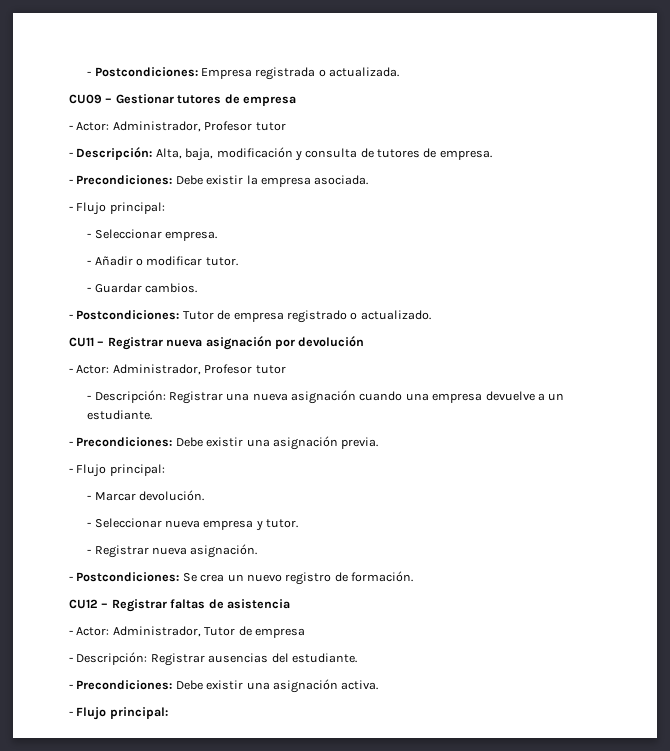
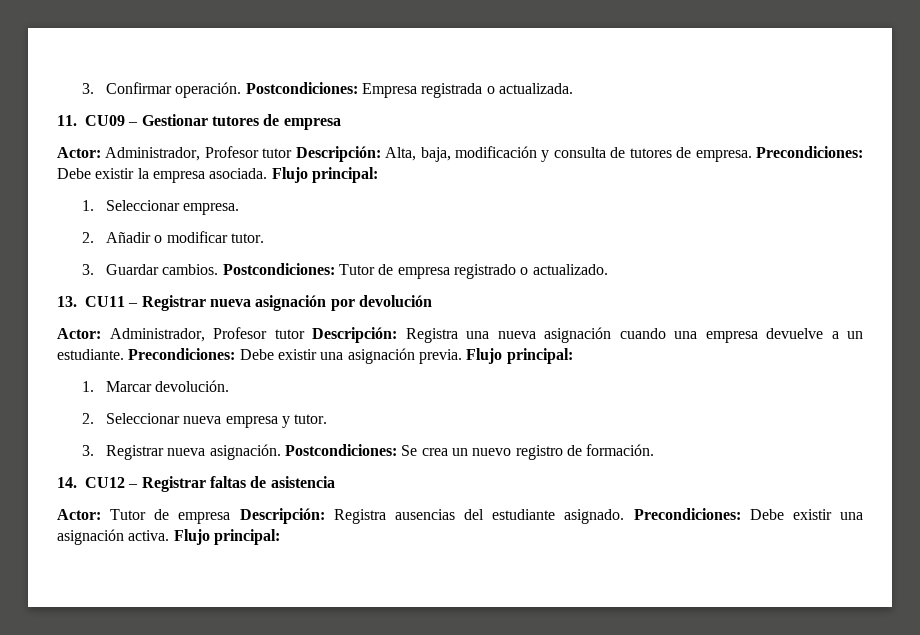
- - Postcondiciones: Empresa registrada o actualizada.
+ 3. Confirmar operación. Postcondiciones: Empresa registrada o actualizada.
- CU09 – Gestionar tutores de empresa
- - Actor: Administrador, Profesor tutor
- - Descripción: Alta, baja, modificación y consulta de tutores de empresa.
- - Precondiciones: Debe existir la empresa asociada.
- - Flujo principal:
- - Seleccionar empresa.
+ 11. CU09 – Gestionar tutores de empresa
+ Actor: Administrador, Profesor tutor Descripción: Alta, baja, modificación y consulta de tutores de empresa. Precondiciones: Debe existir la empresa asociada. Flujo principal:
+ 1. Seleccionar empresa.
- - Añadir o modificar tutor.
+ 2. Añadir o modificar tutor.
- - Guardar cambios.
- - Postcondiciones: Tutor de empresa registrado o actualizado.
+ 3. Guardar cambios. Postcondiciones: Tutor de empresa registrado o actualizado.
- CU11 – Registrar nueva asignación por devolución
- - Actor: Administrador, Profesor tutor
- - Descripción: Registrar una nueva asignación cuando una empresa devuelve a un estudiante.
- - Precondiciones: Debe existir una asignación previa.
- - Flujo principal:
- - Marcar devolución.
+ 13. CU11 – Registrar nueva asignación por devolución
+ Actor: Administrador, Profesor tutor Descripción: Registra una nueva asignación cuando una empresa devuelve a un estudiante. Precondiciones: Debe existir una asignación previa. Flujo principal:
+ 1. Marcar devolución.
- - Seleccionar nueva empresa y tutor.
+ 2. Seleccionar nueva empresa y tutor.
- - Registrar nueva asignación.
- - Postcondiciones: Se crea un nuevo registro de formación.
+ 3. Registrar nueva asignación. Postcondiciones: Se crea un nuevo registro de formación.
- CU12 – Registrar faltas de asistencia
+ 14. CU12 – Registrar faltas de asistencia
- - Actor: Administrador, Tutor de empresa
- - Descripción: Registrar ausencias del estudiante.
- - Precondiciones: Debe existir una asignación activa.
- - Flujo principal:
+ Actor: Tutor de empresa Descripción: Registra ausencias del estudiante asignado. Precondiciones: Debe existir una asignación activa. Flujo principal:

